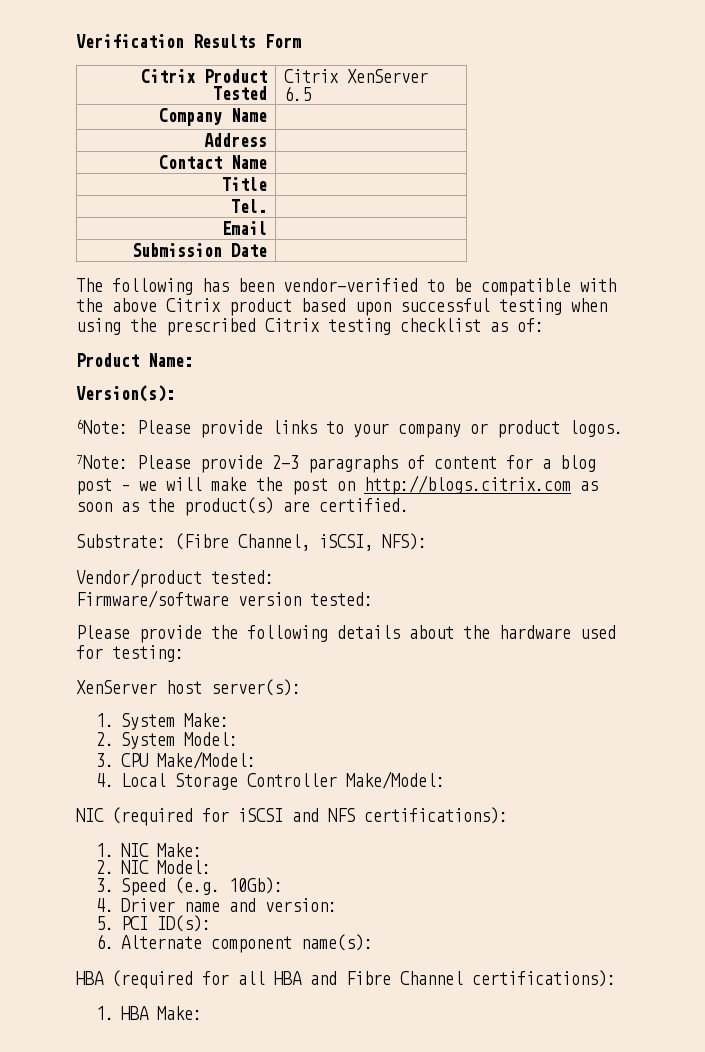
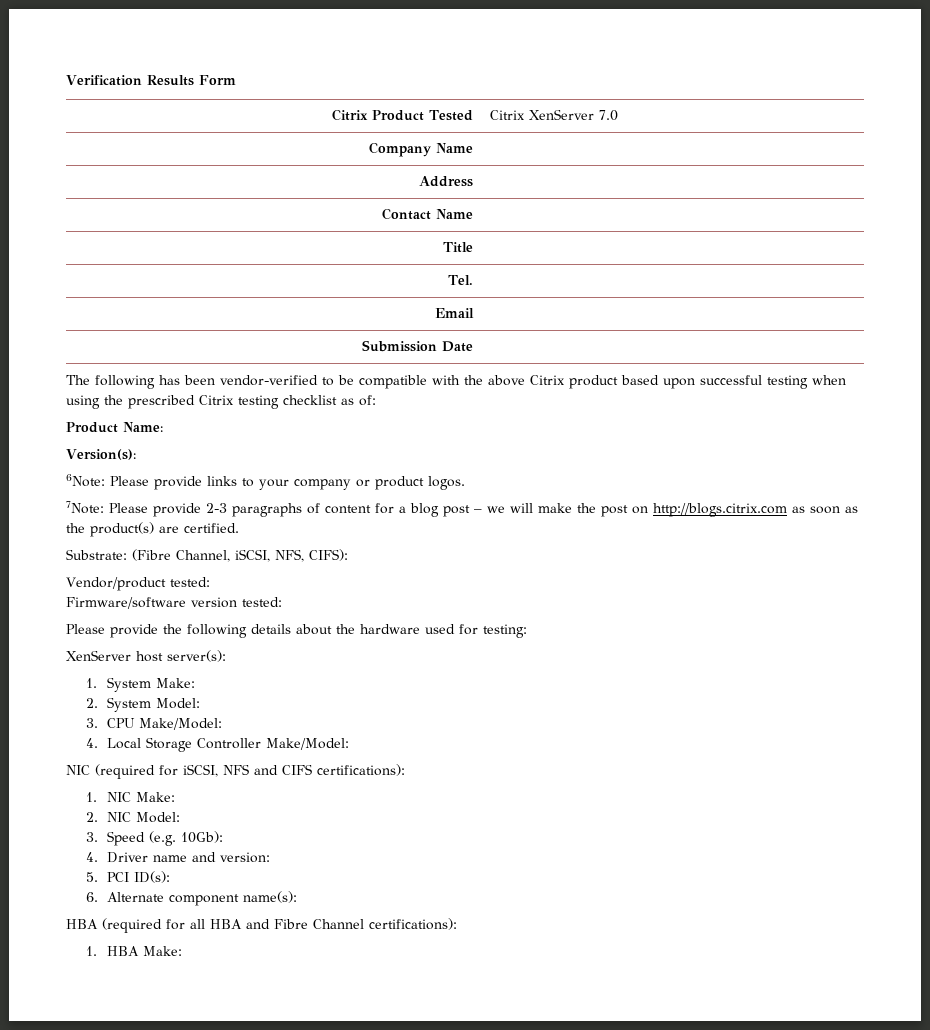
- Citrix Product Tested | Citrix XenServer 6.5
+ Citrix Product Tested | Citrix XenServer 7.0
- Substrate: (Fibre Channel, iSCSI, NFS):
+ Substrate: (Fibre Channel, iSCSI, NFS, CIFS):
- NIC (required for iSCSI and NFS certifications):
+ NIC (required for iSCSI, NFS and CIFS certifications):

